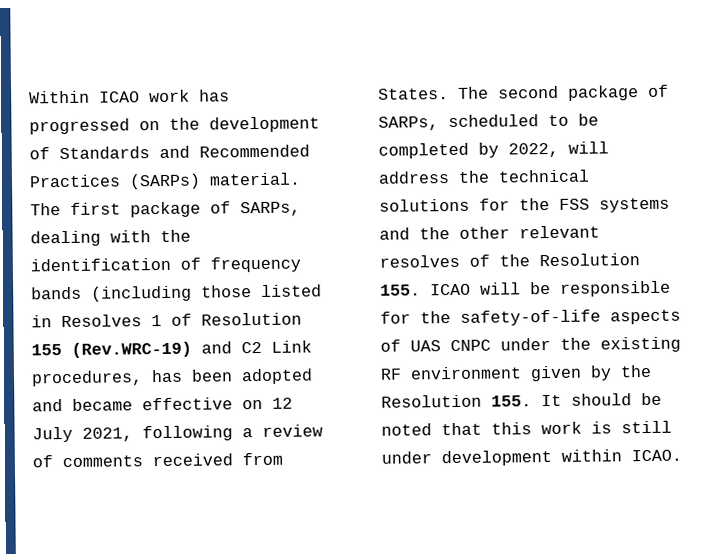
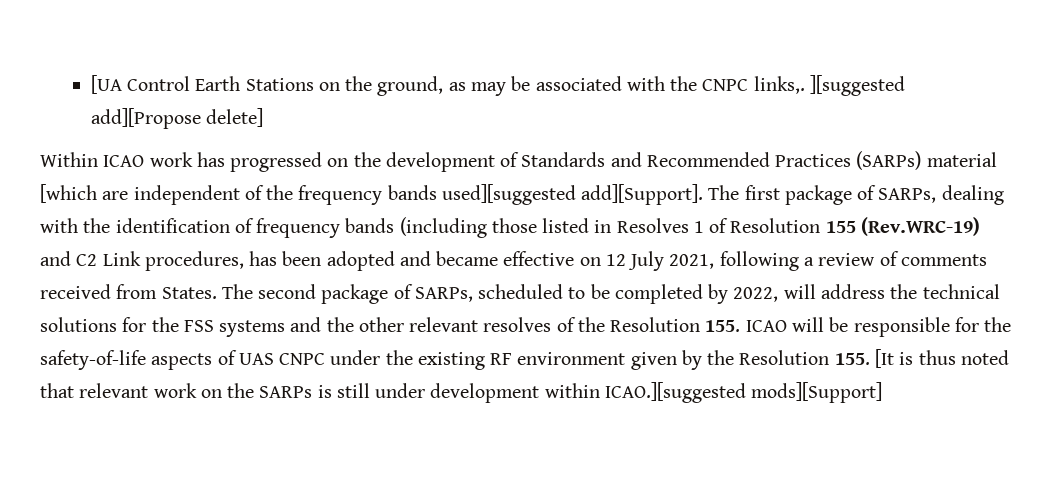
+ [UA Control Earth Stations on the ground, as may be associated with the CNPC links,. ][suggested add][Propose delete]
- Within ICAO work has progressed on the development of Standards and Recommended Practices (SARPs) material.
+ Within ICAO work has progressed on the development of Standards and Recommended Practices (SARPs) material [which are independent of the frequency bands used][suggested add][Support].
- The second package of SARPs, scheduled to be completed by 2022, will address the technical solutions for the FSS systems and the other relevant resolves of the Resolution 155. ICAO will be responsible for the safety-of-life aspects of UAS CNPC under the existing RF environment given by the Resolution 155. It should be noted that this work is still under development within ICAO.
+ The second package of SARPs, scheduled to be completed by 2022, will address the technical solutions for the FSS systems and the other relevant resolves of the Resolution 155. ICAO will be responsible for the safety-of-life aspects of UAS CNPC under the existing RF environment given by the Resolution 155. [It is thus noted that relevant work on the SARPs is still under development within ICAO.][suggested mods][Support]

